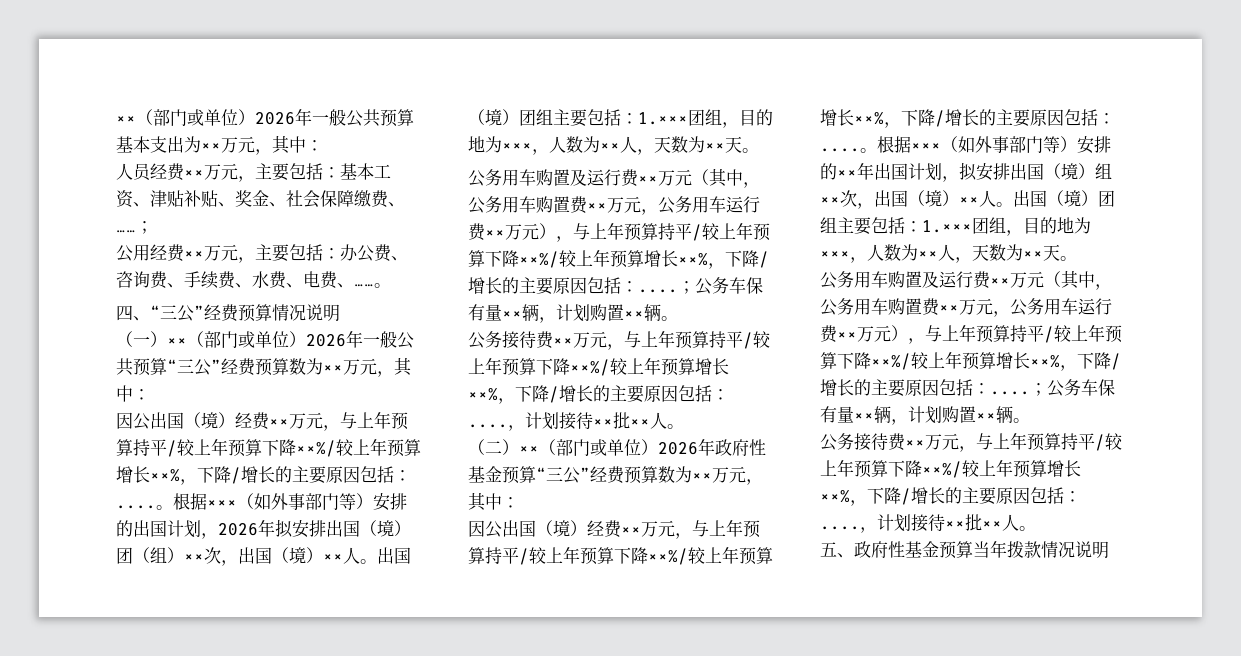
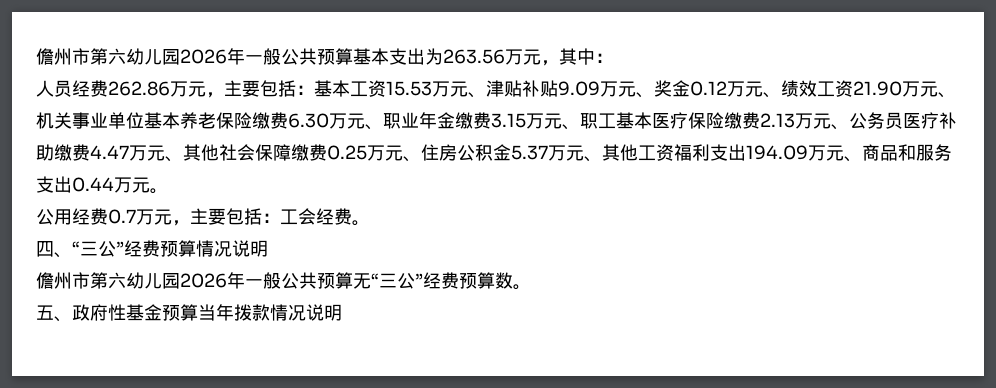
- ××（部门或单位）2026年一般公共预算基本支出为××万元，其中：
+ 儋州市第六幼儿园2026年一般公共预算基本支出为263.56万元，其中：
- 人员经费××万元，主要包括：基本工资、津贴补贴、奖金、社会保障缴费、……；
+ 人员经费262.86万元，主要包括：基本工资15.53万元、津贴补贴9.09万元、奖金0.12万元、绩效工资21.90万元、机关事业单位基本养老保险缴费6.30万元、职业年金缴费3.15万元、职工基本医疗保险缴费2.13万元、公务员医疗补助缴费4.47万元、其他社会保障缴费0.25万元、住房公积金5.37万元、其他工资福利支出194.09万元、商品和服务支出0.44万元。
- 公用经费××万元，主要包括：办公费、咨询费、手续费、水费、电费、……。
+ 公用经费0.7万元，主要包括：工会经费。
- （一）××（部门或单位）2026年一般公共预算“三公”经费预算数为××万元，其中：
- 因公出国（境）经费××万元，与上年预算持平/较上年预算下降××%/较上年预算增长××%，下降/增长的主要原因包括：....。根据×××（如外事部门等）安排的出国计划，2026年拟安排出国（境）团（组）××次，出国（境）××人。出国（境）团组主要包括：1.×××团组，目的地为×××，人数为××人，天数为××天。
- 公务用车购置及运行费××万元（其中，公务用车购置费××万元，公务用车运行费××万元），与上年预算持平/较上年预算下降××%/较上年预算增长××%，下降/增长的主要原因包括：....；公务车保有量××辆，计划购置××辆。
- 公务接待费××万元，与上年预算持平/较上年预算下降××%/较上年预算增长××%，下降/增长的主要原因包括：....，计划接待××批××人。
- （二）××（部门或单位）2026年政府性基金预算“三公”经费预算数为××万元，其中：
- 因公出国（境）经费××万元，与上年预算持平/较上年预算下降××%/较上年预算增长××%，下降/增长的主要原因包括：....。根据×××（如外事部门等）安排的××年出国计划，拟安排出国（境）组××次，出国（境）××人。出国（境）团组主要包括：1.×××团组，目的地为×××，人数为××人，天数为××天。
- 公务用车购置及运行费××万元（其中，公务用车购置费××万元，公务用车运行费××万元），与上年预算持平/较上年预算下降××%/较上年预算增长××%，下降/增长的主要原因包括：....；公务车保有量××辆，计划购置××辆。
- 公务接待费××万元，与上年预算持平/较上年预算下降××%/较上年预算增长××%，下降/增长的主要原因包括：....，计划接待××批××人。
+ 儋州市第六幼儿园2026年一般公共预算无“三公”经费预算数。

